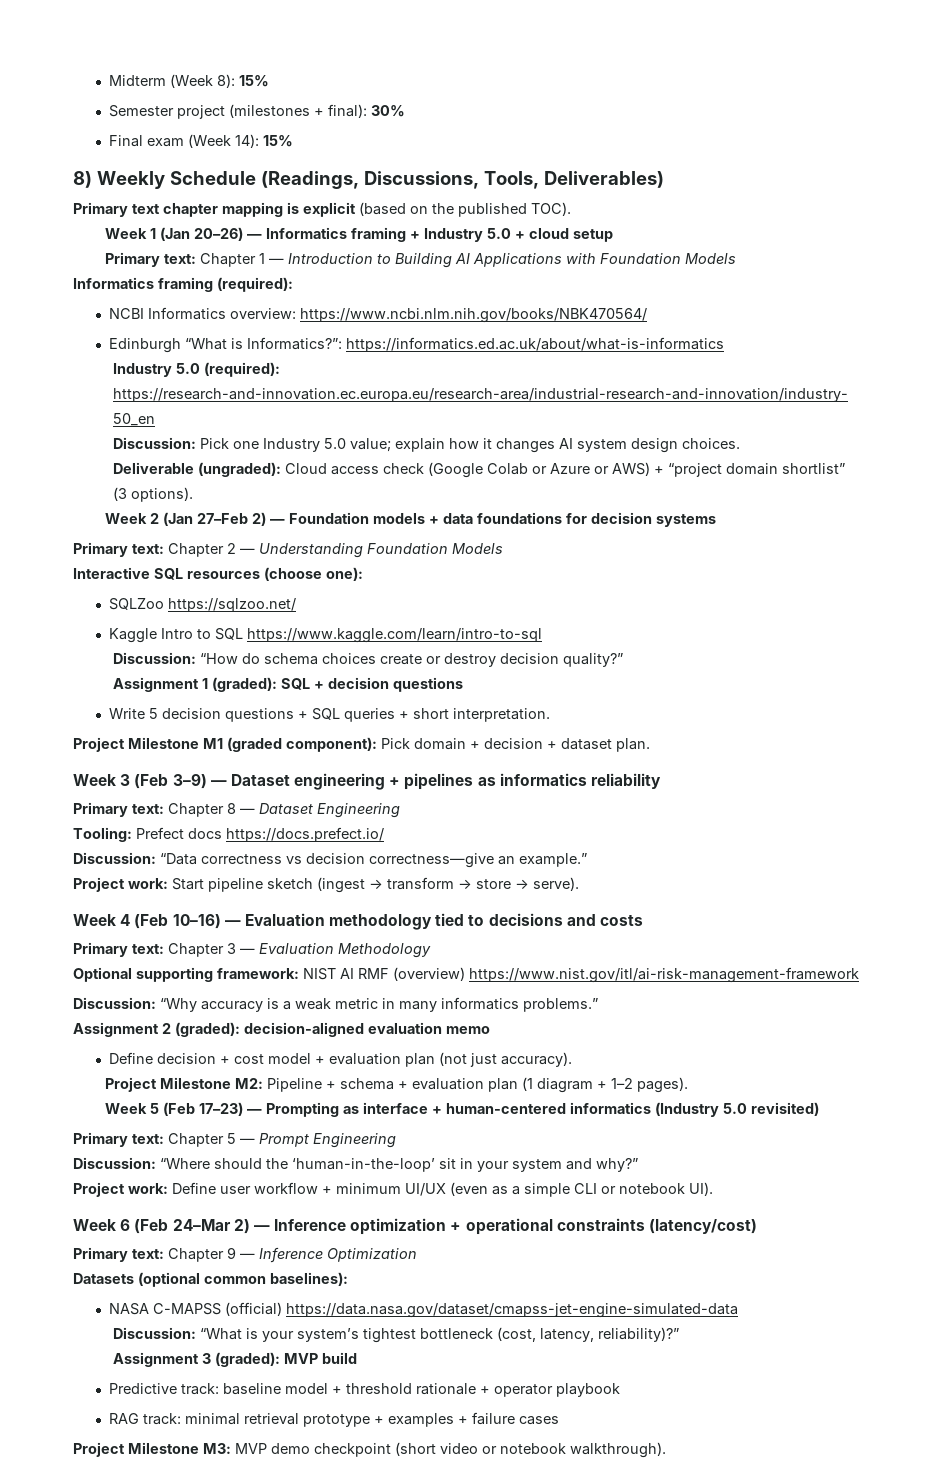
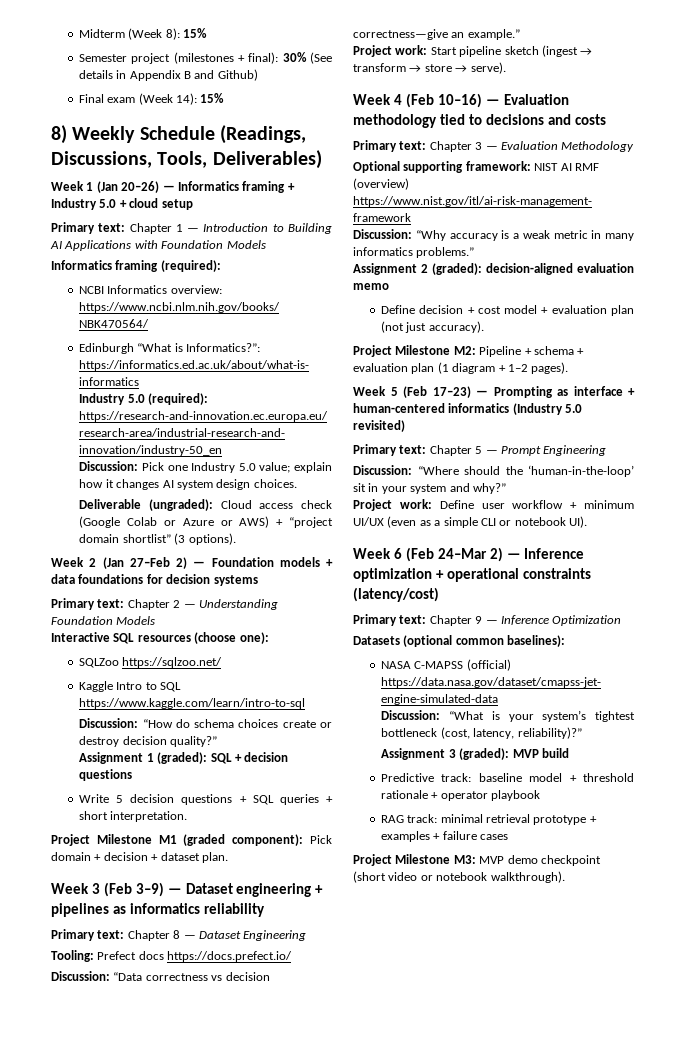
- Semester project (milestones + final): 30%
+ Semester project (milestones + final): 30% (See details in Appendix B and Github)
- Primary text chapter mapping is explicit (based on the published TOC).

